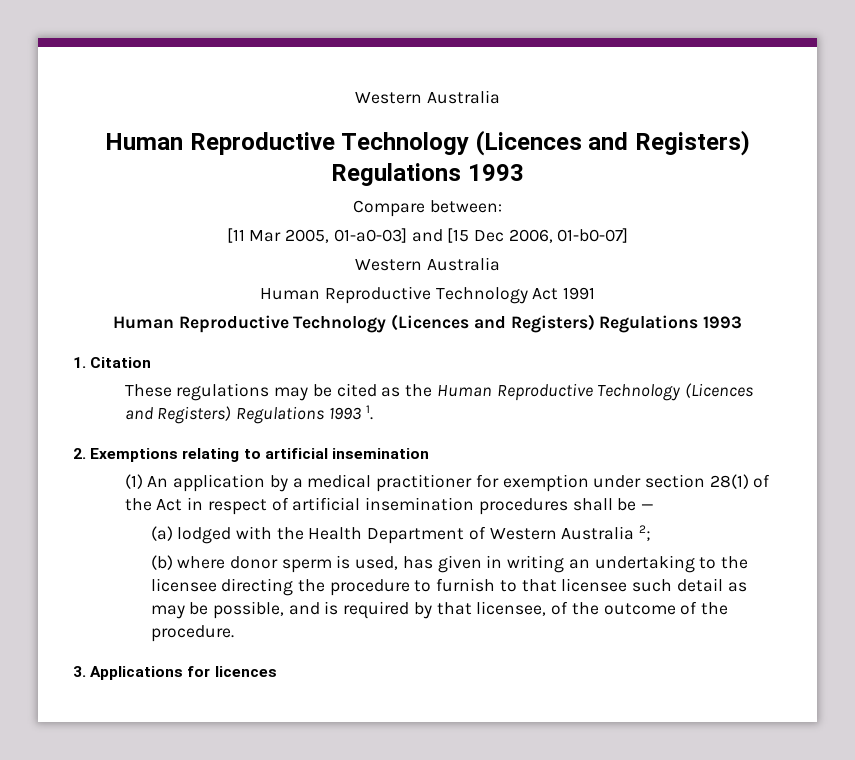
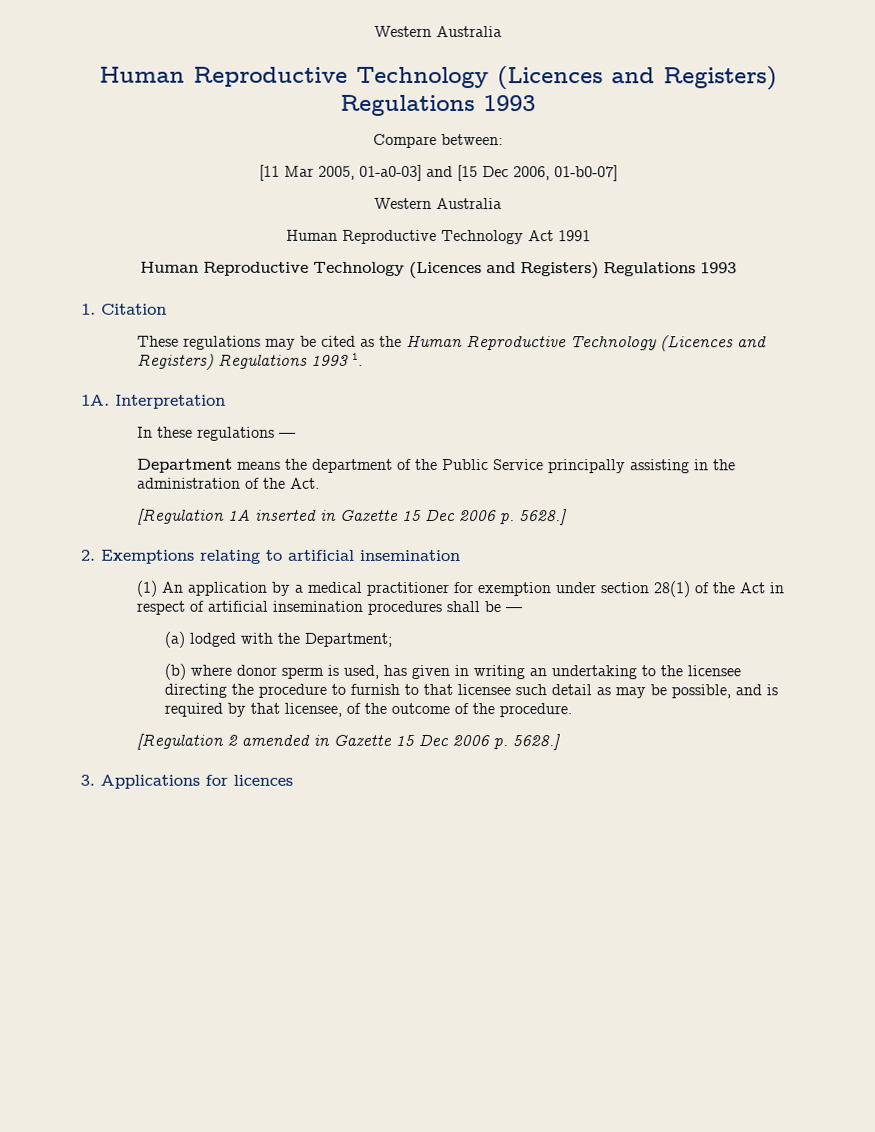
+ 1A. Interpretation
+ In these regulations —
+ Department means the department of the Public Service principally assisting in the administration of the Act.
+ [Regulation 1A inserted in Gazette 15 Dec 2006 p. 5628.]
- (a) lodged with the Health Department of Western Australia 2;
+ (a) lodged with the Department;
+ [Regulation 2 amended in Gazette 15 Dec 2006 p. 5628.]

